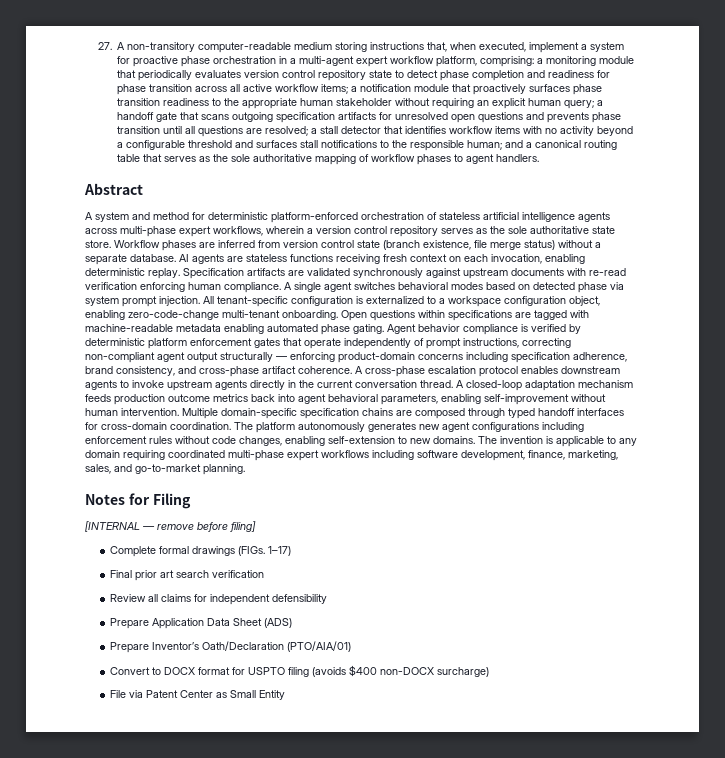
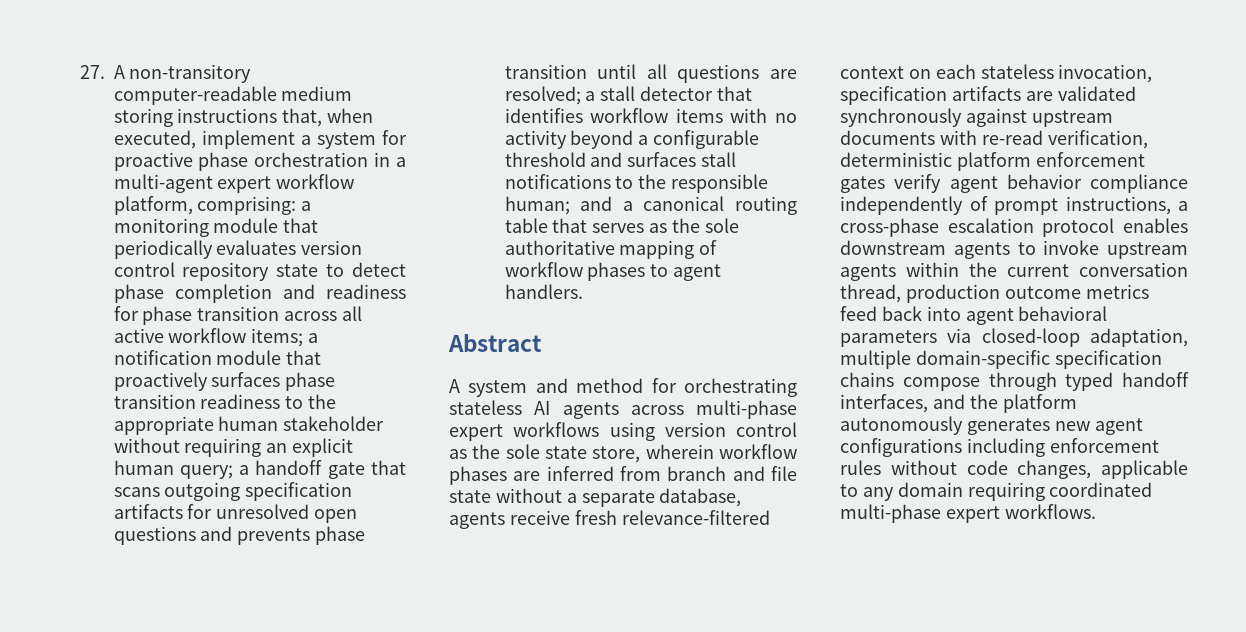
- A system and method for deterministic platform-enforced orchestration of stateless artificial intelligence agents across multi-phase expert workflows, wherein a version control repository serves as the sole authoritative state store. Workflow phases are inferred from version control state (branch existence, file merge status) without a separate database. AI agents are stateless functions receiving fresh context on each invocation, enabling deterministic replay. Specification artifacts are validated synchronously against upstream documents with re-read verification enforcing human compliance. A single agent switches behavioral modes based on detected phase via system prompt injection. All tenant-specific configuration is externalized to a workspace configuration object, enabling zero-code-change multi-tenant onboarding. Open questions within specifications are tagged with machine-readable metadata enabling automated phase gating. Agent behavior compliance is verified by deterministic platform enforcement gates that operate independently of prompt instructions, correcting non-compliant agent output structurally — enforcing product-domain concerns including specification adherence, brand consistency, and cross-phase artifact coherence. A cross-phase escalation protocol enables downstream agents to invoke upstream agents directly in the current conversation thread. A closed-loop adaptation mechanism feeds production outcome metrics back into agent behavioral parameters, enabling self-improvement without human intervention. Multiple domain-specific specification chains are composed through typed handoff interfaces for cross-domain coordination. The platform autonomously generates new agent configurations including enforcement rules without code changes, enabling self-extension to new domains. The invention is applicable to any domain requiring coordinated multi-phase expert workflows including software development, finance, marketing, sales, and go-to-market planning.
- Notes for Filing
- [INTERNAL — remove before filing]
- Complete formal drawings (FIGs. 1–17)
- Final prior art search verification
- Review all claims for independent defensibility
- Prepare Application Data Sheet (ADS)
- Prepare Inventor’s Oath/Declaration (PTO/AIA/01)
- Convert to DOCX format for USPTO filing (avoids $400 non-DOCX surcharge)
- File via Patent Center as Small Entity
+ A system and method for orchestrating stateless AI agents across multi-phase expert workflows using version control as the sole state store, wherein workflow phases are inferred from branch and file state without a separate database, agents receive fresh relevance-filtered context on each stateless invocation, specification artifacts are validated synchronously against upstream documents with re-read verification, deterministic platform enforcement gates verify agent behavior compliance independently of prompt instructions, a cross-phase escalation protocol enables downstream agents to invoke upstream agents within the current conversation thread, production outcome metrics feed back into agent behavioral parameters via closed-loop adaptation, multiple domain-specific specification chains compose through typed handoff interfaces, and the platform autonomously generates new agent configurations including enforcement rules without code changes, applicable to any domain requiring coordinated multi-phase expert workflows.

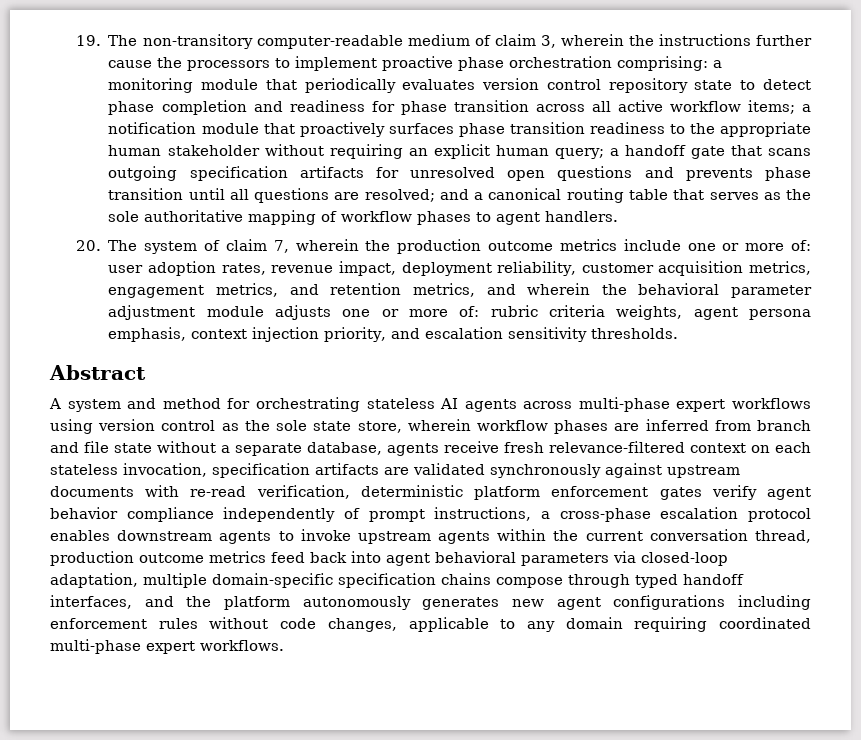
- 27. A non-transitory computer-readable medium storing instructions that, when executed, implement a system for proactive phase orchestration in a multi-agent expert workflow platform, comprising:
+ 19. The non-transitory computer-readable medium of claim 3, wherein the instructions further cause the processors to implement proactive phase orchestration comprising:
- a stall detector that identifies workflow items with no activity beyond a configurable threshold and surfaces stall notifications to the responsible human;
+ 20. The system of claim 7, wherein the production outcome metrics include one or more of: user adoption rates, revenue impact, deployment reliability, customer acquisition metrics, engagement metrics, and retention metrics, and wherein the behavioral parameter adjustment module adjusts one or more of: rubric criteria weights, agent persona emphasis, context injection priority, and escalation sensitivity thresholds.

